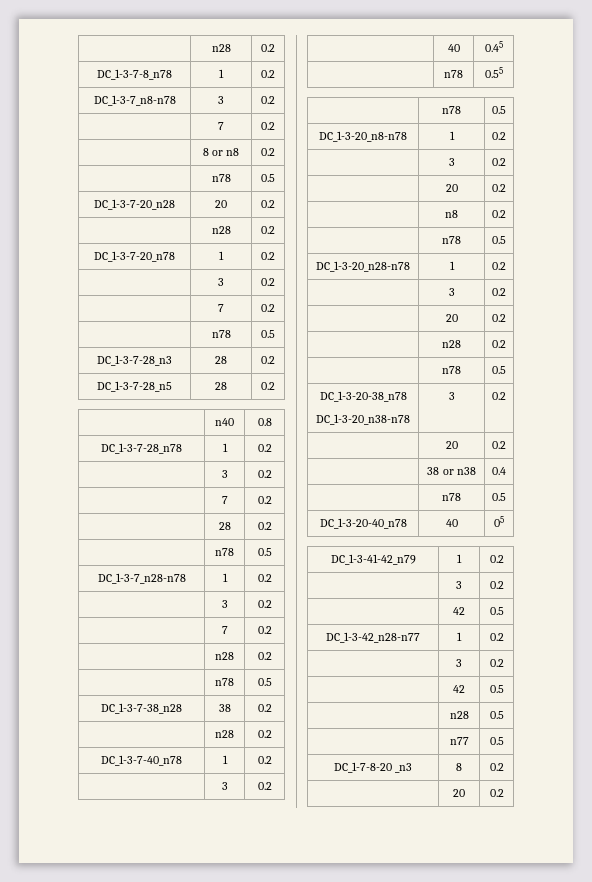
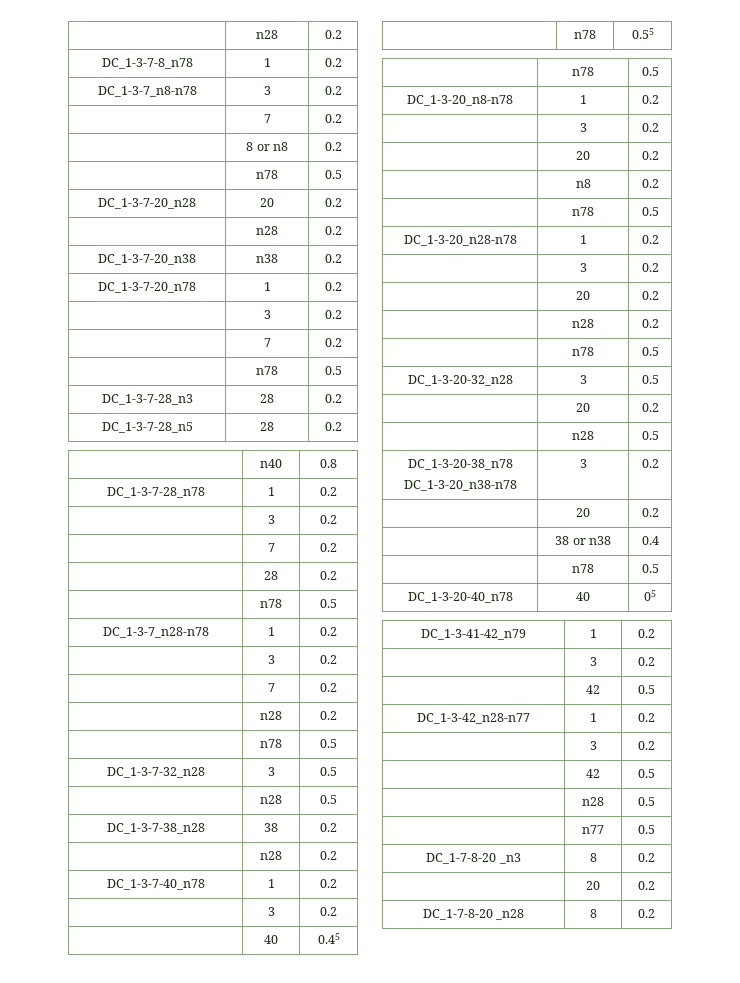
+ DC_1-3-7-20_n38 | n38 | 0.2
+ DC_1-3-7-32_n28 | 3 | 0.5
+ | n28 | 0.5
+ DC_1-3-20-32_n28 | 3 | 0.5
+ | 20 | 0.2
+ | n28 | 0.5
+ DC_1-7-8-20 _n28 | 8 | 0.2

